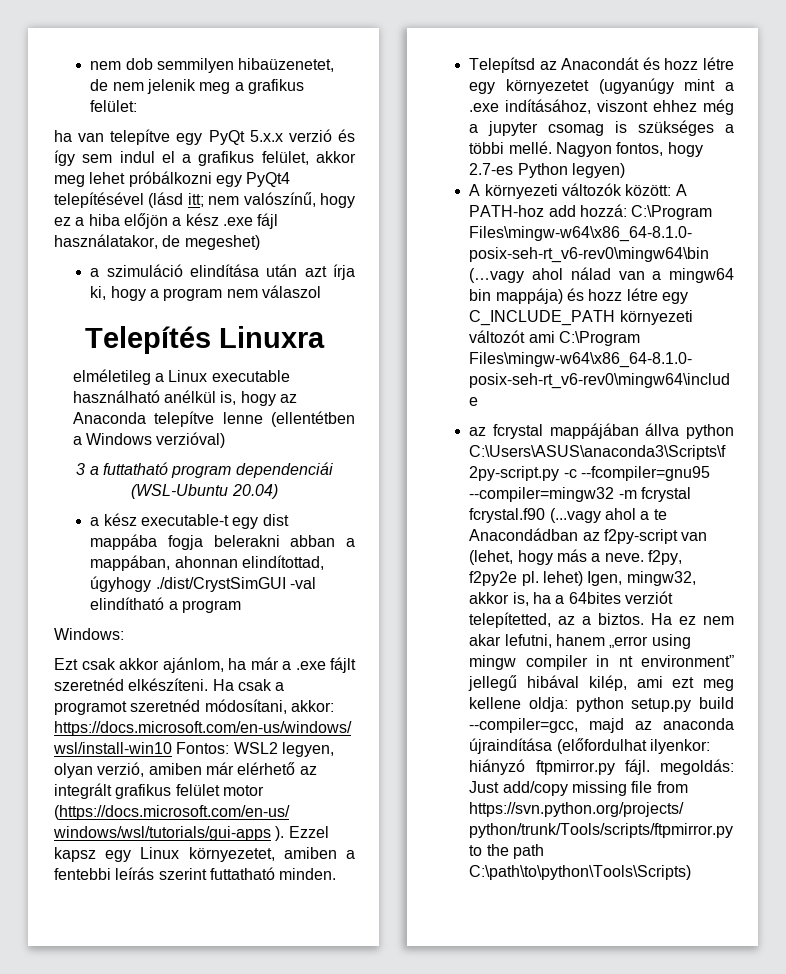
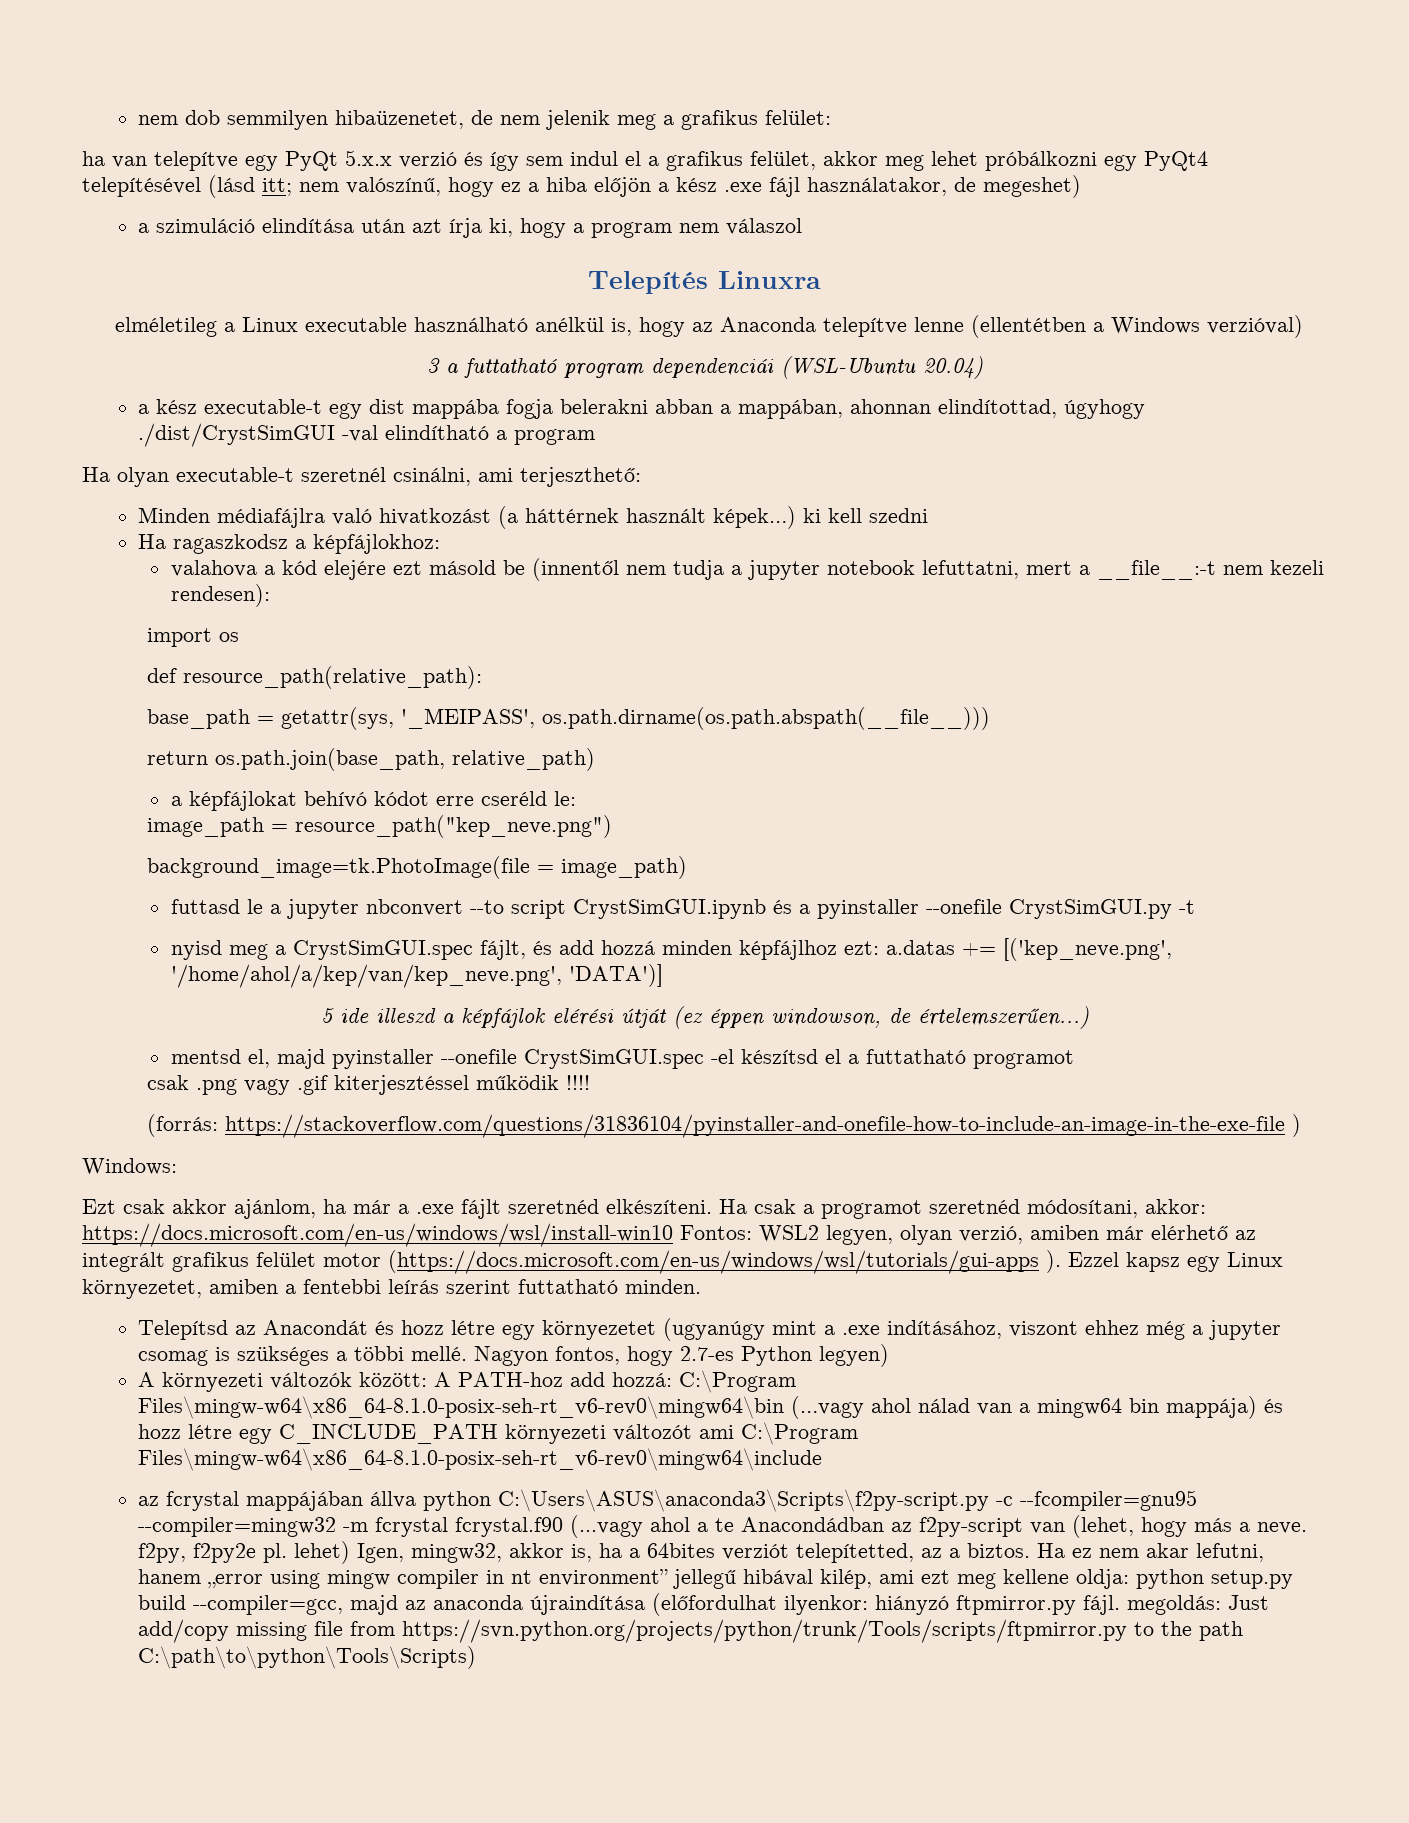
+ Ha olyan executable-t szeretnél csinálni, ami terjeszthető:
+ Minden médiafájlra való hivatkozást (a háttérnek használt képek…) ki kell szedni
+ Ha ragaszkodsz a képfájlokhoz:
+ valahova a kód elejére ezt másold be (innentől nem tudja a jupyter notebook lefuttatni, mert a __file__:-t nem kezeli rendesen):
+ import os
+ def resource_path(relative_path):
+ base_path = getattr(sys, '_MEIPASS', os.path.dirname(os.path.abspath(__file__)))
+ return os.path.join(base_path, relative_path)
+ a képfájlokat behívó kódot erre cseréld le:
+ image_path = resource_path("kep_neve.png")
+ background_image=tk.PhotoImage(file = image_path)
+ futtasd le a jupyter nbconvert --to script CrystSimGUI.ipynb és a pyinstaller --onefile CrystSimGUI.py -t
+ nyisd meg a CrystSimGUI.spec fájlt, és add hozzá minden képfájlhoz ezt: a.datas += [('kep_neve.png', '/home/ahol/a/kep/van/kep_neve.png', 'DATA')]
+ 5 ide illeszd a képfájlok elérési útját (ez éppen windowson, de értelemszerűen...)
+ mentsd el, majd pyinstaller --onefile CrystSimGUI.spec -el készítsd el a futtatható programot
+ csak .png vagy .gif kiterjesztéssel működik !!!!
+ (forrás: https://stackoverflow.com/questions/31836104/pyinstaller-and-onefile-how-to-include-an-image-in-the-exe-file )

